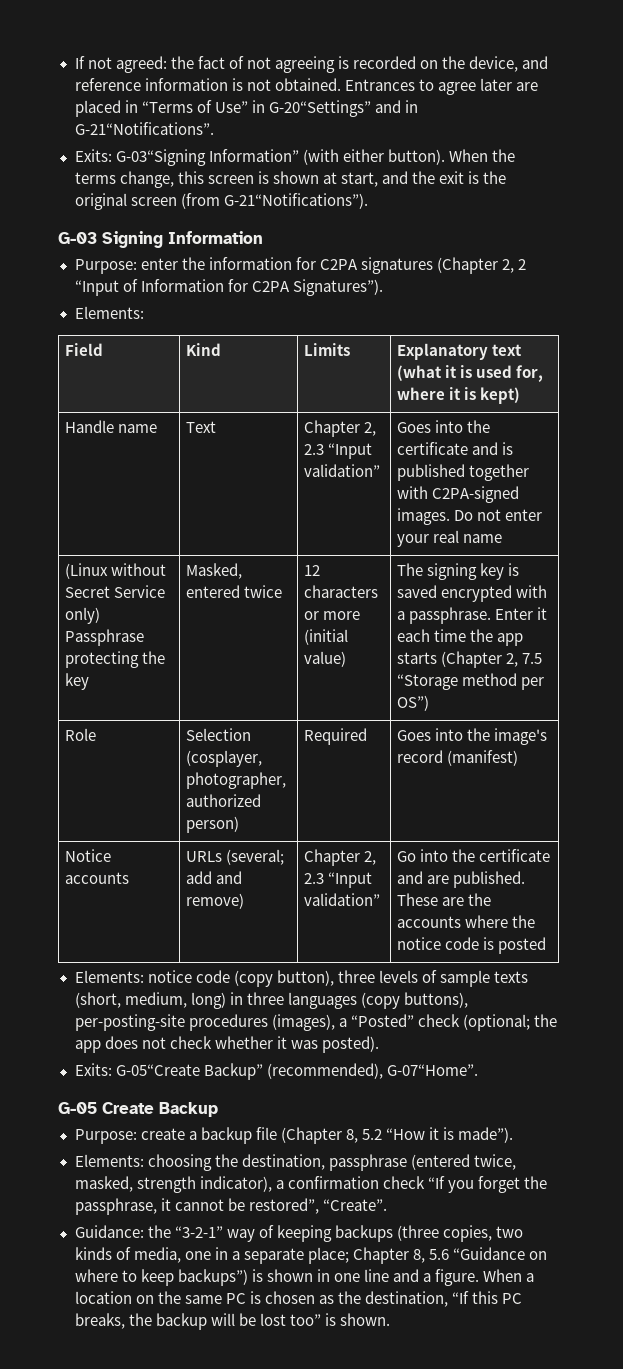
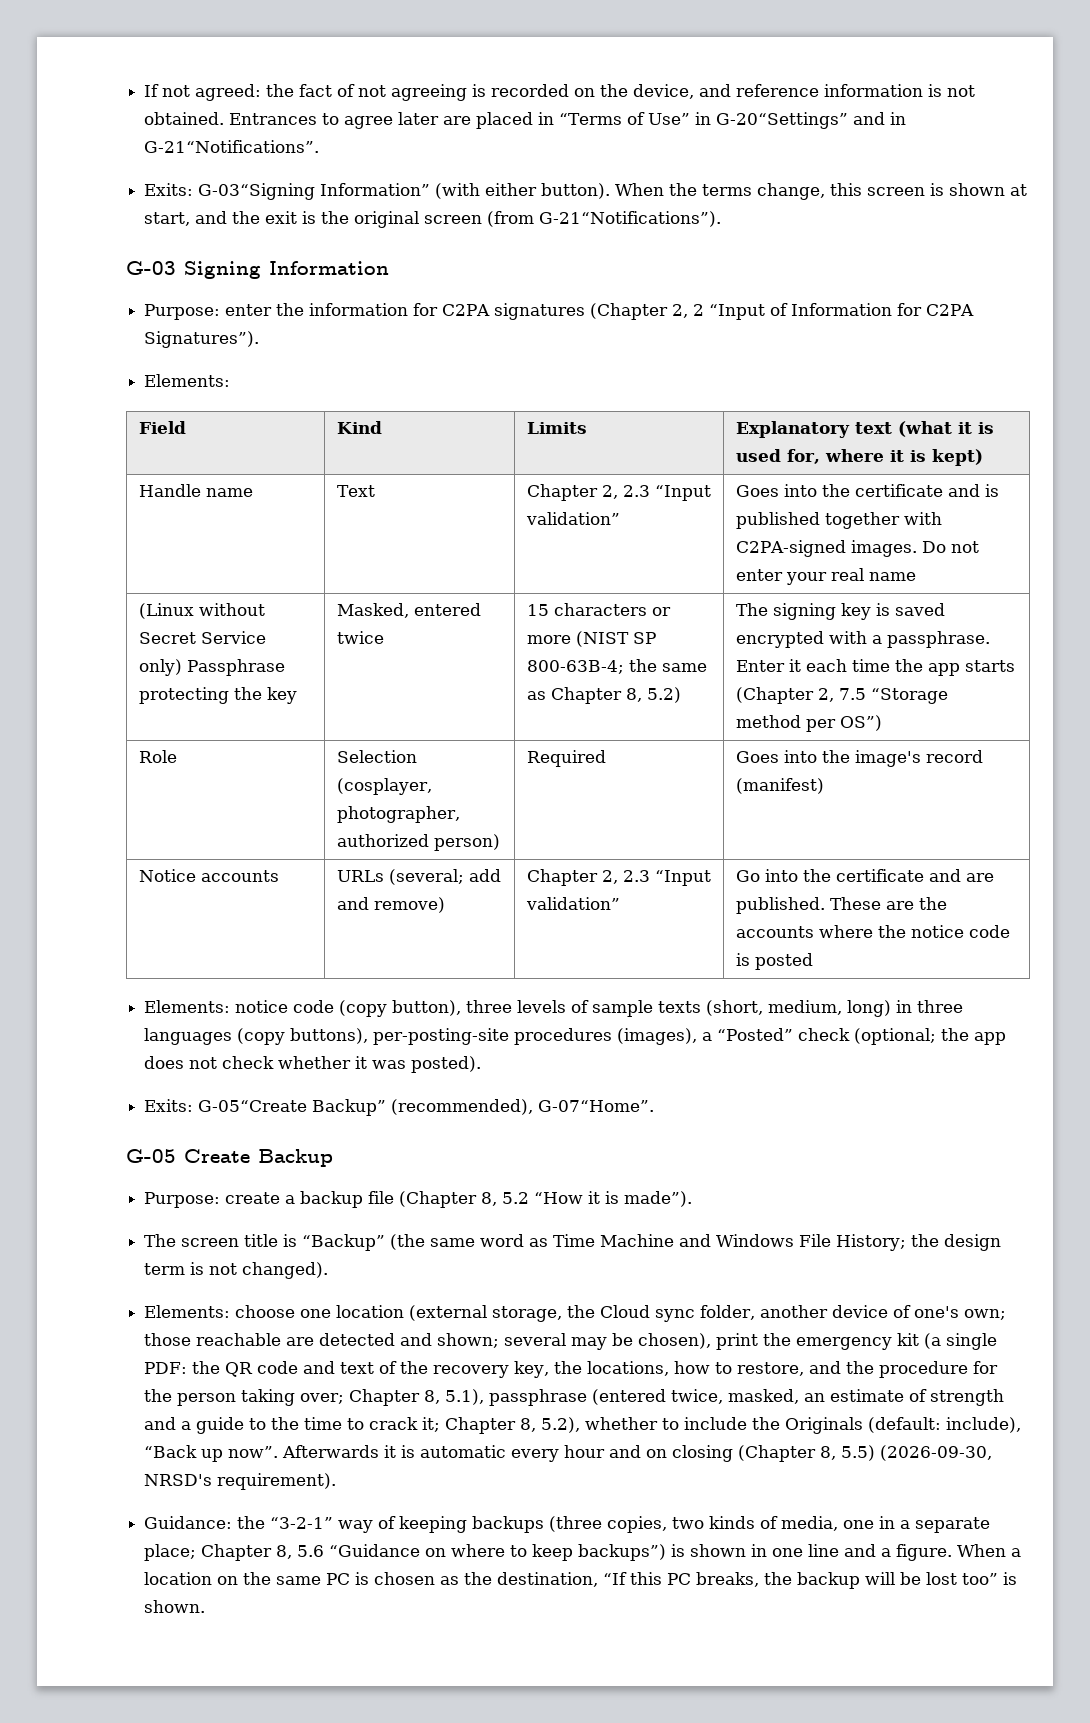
- 12 characters or more (initial value)
+ 15 characters or more (NIST SP 800-63B-4; the same as Chapter 8, 5.2)
- Elements: choosing the destination, passphrase (entered twice, masked, strength indicator), a confirmation check “If you forget the passphrase, it cannot be restored”, “Create”.
+ The screen title is “Backup” (the same word as Time Machine and Windows File History; the design term is not changed).
+ Elements: choose one location (external storage, the Cloud sync folder, another device of one's own; those reachable are detected and shown; several may be chosen), print the emergency kit (a single PDF: the QR code and text of the recovery key, the locations, how to restore, and the procedure for the person taking over; Chapter 8, 5.1), passphrase (entered twice, masked, an estimate of strength and a guide to the time to crack it; Chapter 8, 5.2), whether to include the Originals (default: include), “Back up now”. Afterwards it is automatic every hour and on closing (Chapter 8, 5.5) (2026-09-30, NRSD's requirement).

